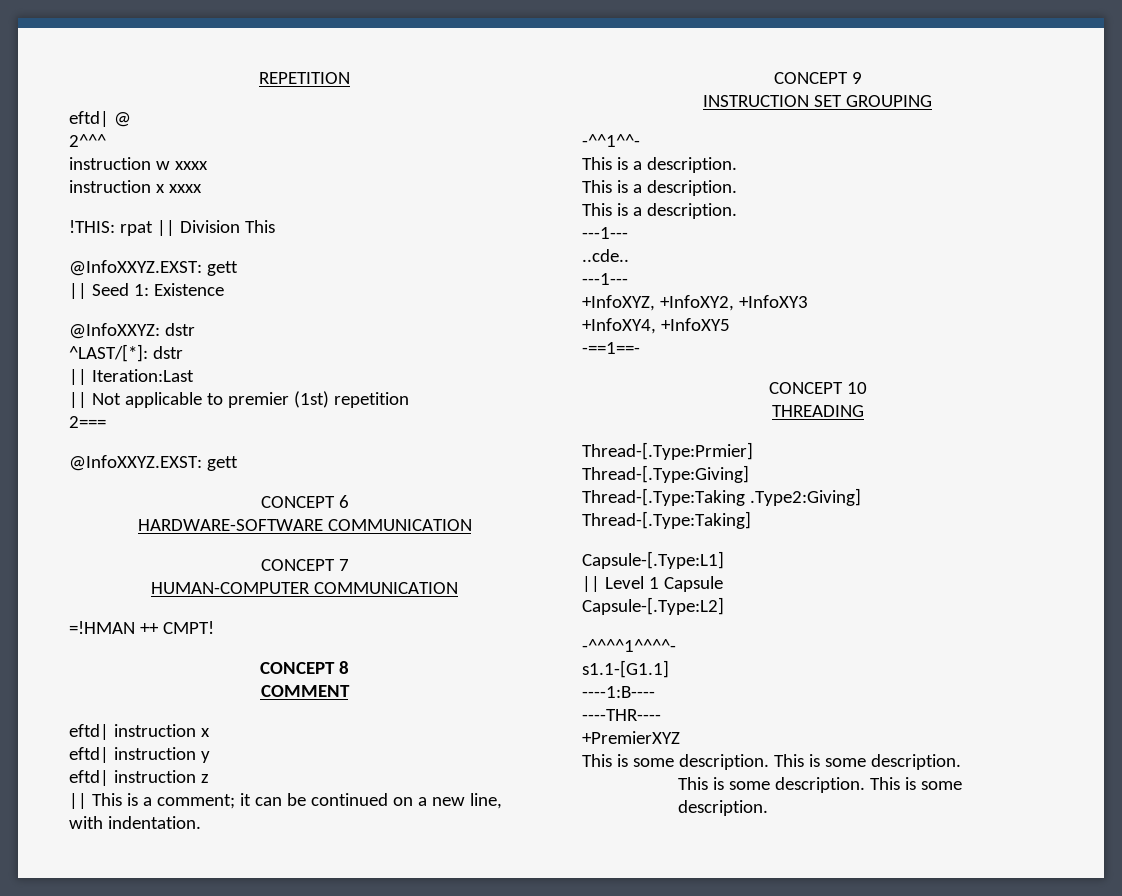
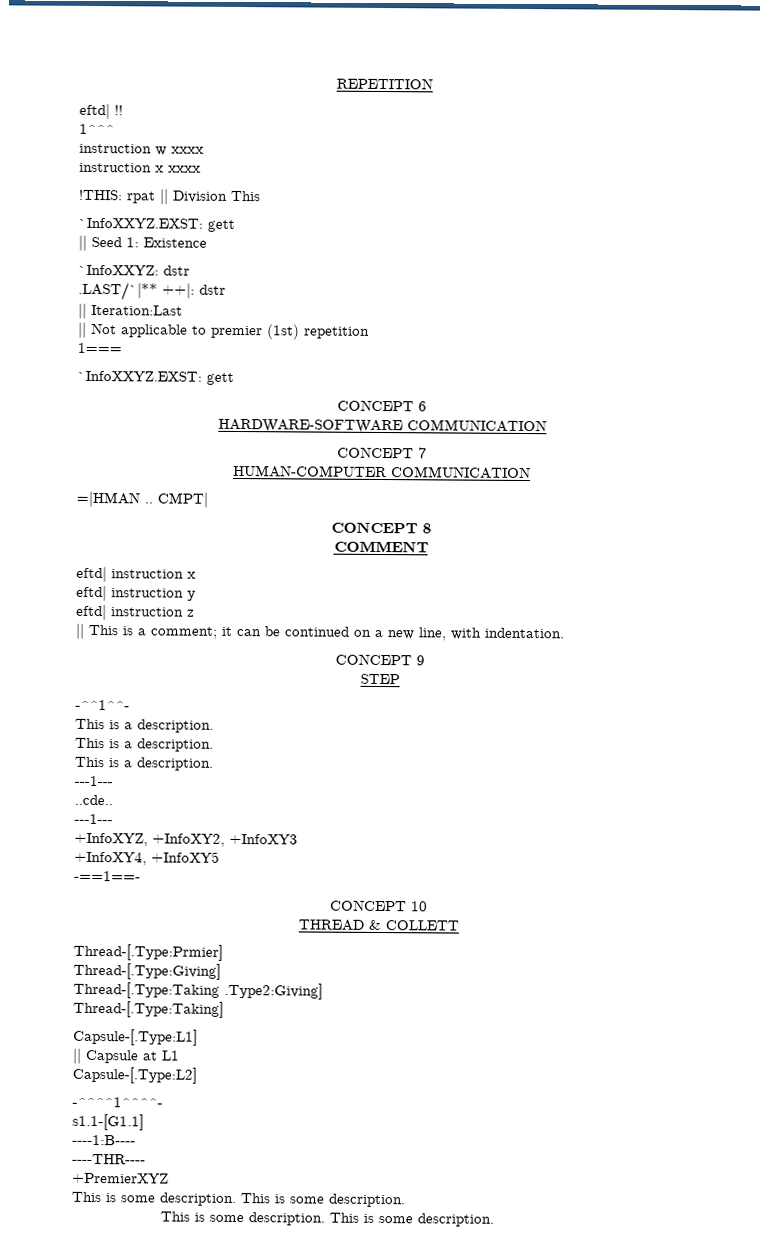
- eftd| @
- 2^^^
+ eftd| !!
+ 1^^^
  !THIS: rpat || Division This
- @InfoXXYZ.EXST: gett
+ `InfoXXYZ.EXST: gett
- @InfoXXYZ: dstr
- ^LAST/[*]: dstr
+ `InfoXXYZ: dstr
+ .LAST/`|** ++|: dstr
- 2===
- @InfoXXYZ.EXST: gett
+ 1===
+ `InfoXXYZ.EXST: gett
- =!HMAN ++ CMPT!
+ =|HMAN .. CMPT|
- INSTRUCTION SET GROUPING
+ STEP
- THREADING
+ THREAD & COLLETT
- || Level 1 Capsule
+ || Capsule at L1

